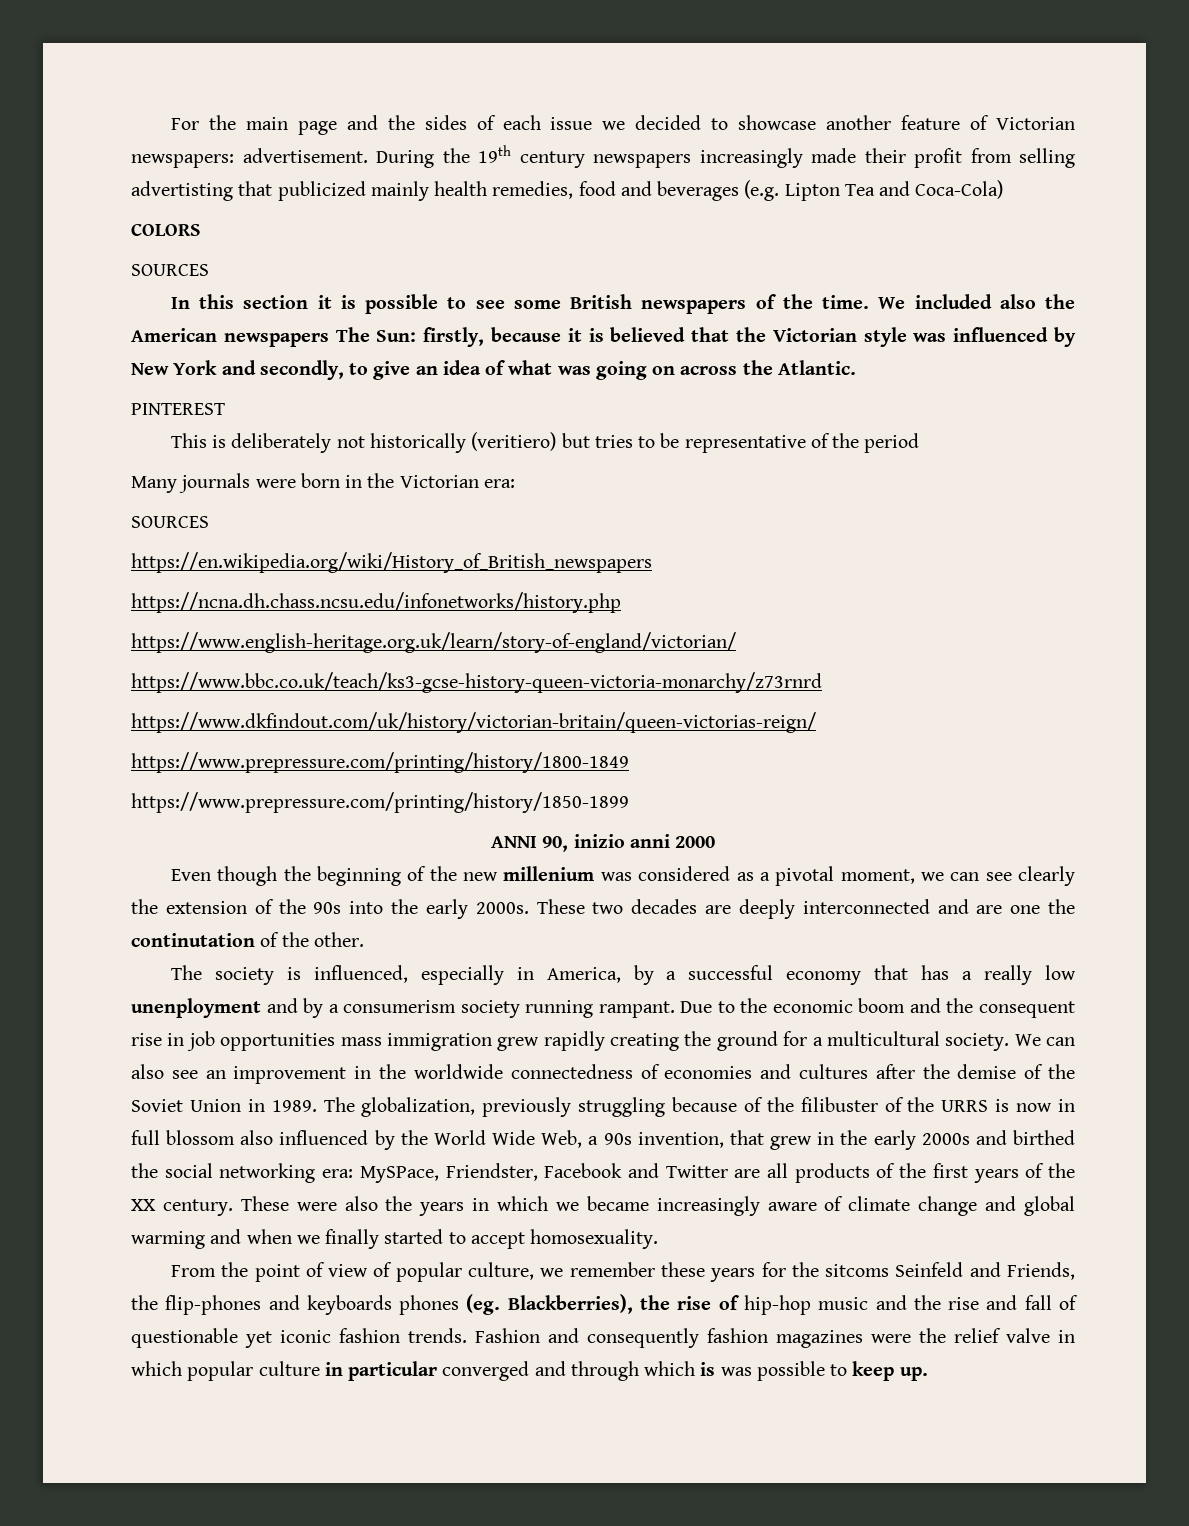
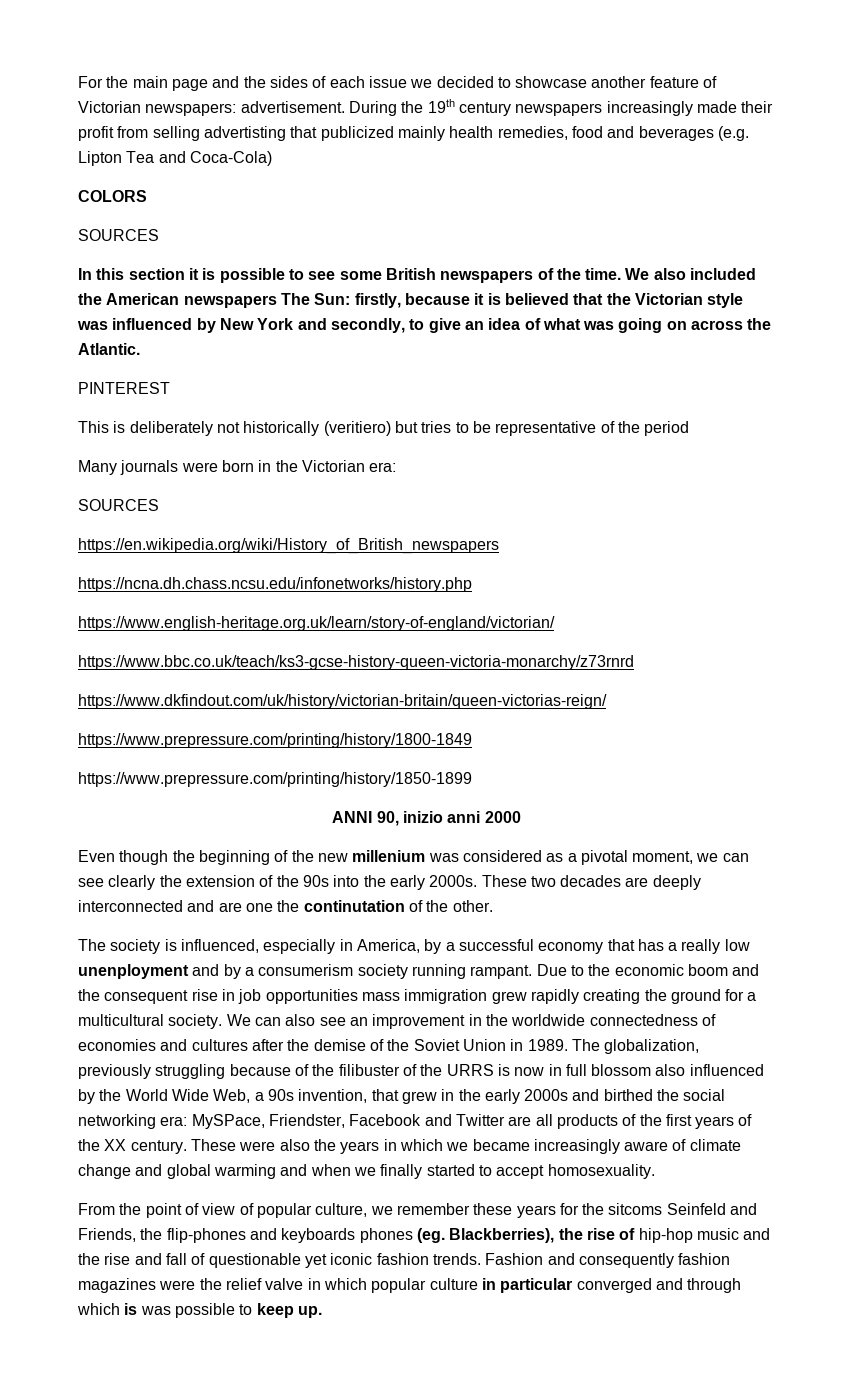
- We included also the American newspapers The Sun: firstly, because it is believed that the Victorian style was influenced by New York and secondly, to give an idea of what was going on across the Atlantic.
+ We also included the American newspapers The Sun: firstly, because it is believed that the Victorian style was influenced by New York and secondly, to give an idea of what was going on across the Atlantic.

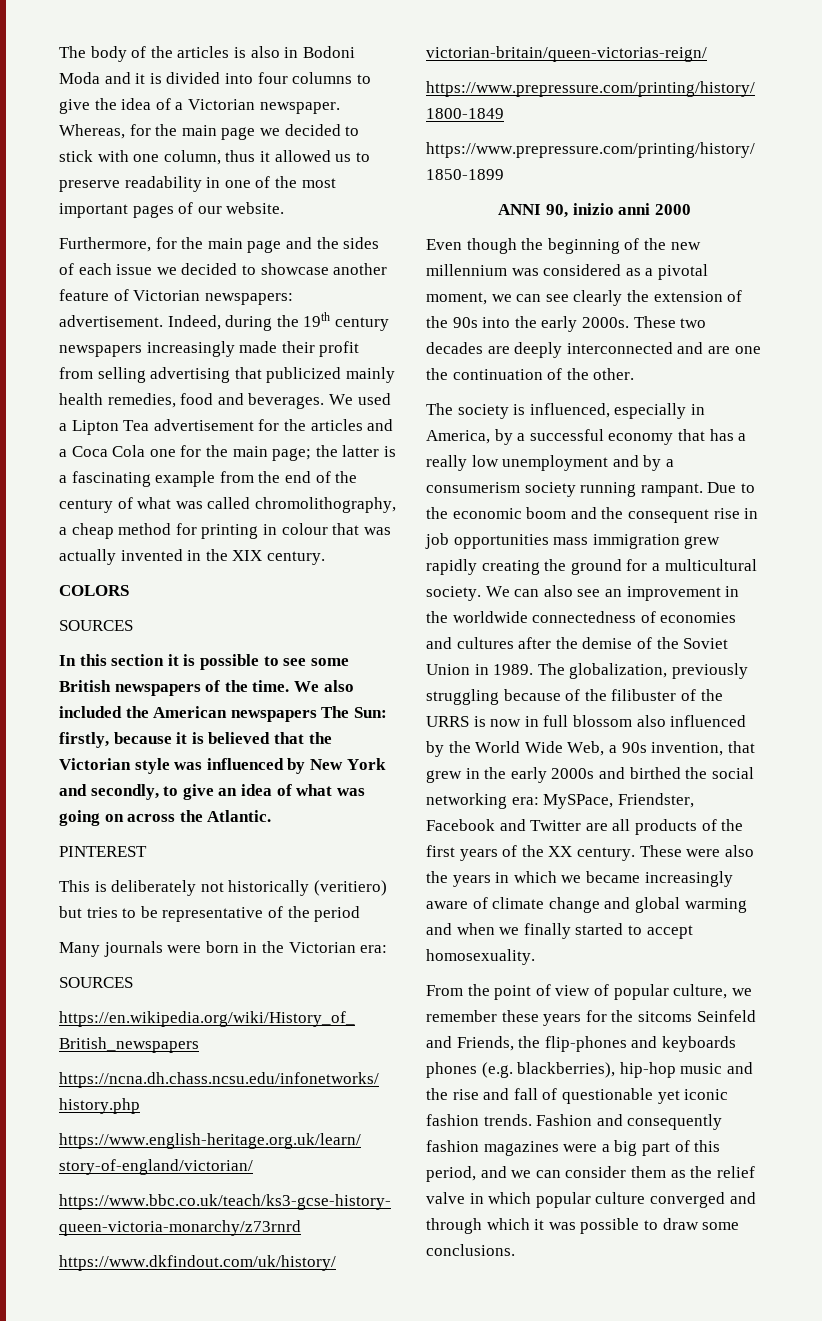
- For the main page and the sides of each issue we decided to showcase another feature of Victorian newspapers: advertisement.
+ The body of the articles is also in Bodoni Moda and it is divided into four columns to give the idea of a Victorian newspaper. Whereas, for the main page we decided to stick with one column, thus it allowed us to preserve readability in one of the most important pages of our website.
+ Furthermore, for the main page and the sides of each issue we decided to showcase another feature of Victorian newspapers: advertisement.
- During the 19th century newspapers increasingly made their profit from selling advertisting that publicized mainly health remedies, food and beverages (e.g. Lipton Tea and Coca-Cola)
+ Indeed, during the 19th century newspapers increasingly made their profit from selling advertising that publicized mainly health remedies, food and beverages. We used a Lipton Tea advertisement for the articles and a Coca Cola one for the main page; the latter is a fascinating example from the end of the century of what was called chromolithography, a cheap method for printing in colour that was actually invented in the XIX century.
- Even though the beginning of the new millenium was considered as a pivotal moment, we can see clearly the extension of the 90s into the early 2000s.
+ Even though the beginning of the new millennium was considered as a pivotal moment, we can see clearly the extension of the 90s into the early 2000s.
- These two decades are deeply interconnected and are one the continutation of the other.
+ These two decades are deeply interconnected and are one the continuation of the other.
- The society is influenced, especially in America, by a successful economy that has a really low unenployment and by a consumerism society running rampant.
+ The society is influenced, especially in America, by a successful economy that has a really low unemployment and by a consumerism society running rampant.
- From the point of view of popular culture, we remember these years for the sitcoms Seinfeld and Friends, the flip-phones and keyboards phones (eg. Blackberries), the rise of hip-hop music and the rise and fall of questionable yet iconic fashion trends.
+ From the point of view of popular culture, we remember these years for the sitcoms Seinfeld and Friends, the flip-phones and keyboards phones (e.g. blackberries), hip-hop music and the rise and fall of questionable yet iconic fashion trends.
- Fashion and consequently fashion magazines were the relief valve in which popular culture in particular converged and through which is was possible to keep up.
+ Fashion and consequently fashion magazines were a big part of this period, and we can consider them as the relief valve in which popular culture converged and through which it was possible to draw some conclusions.

